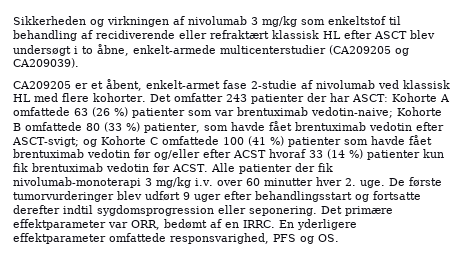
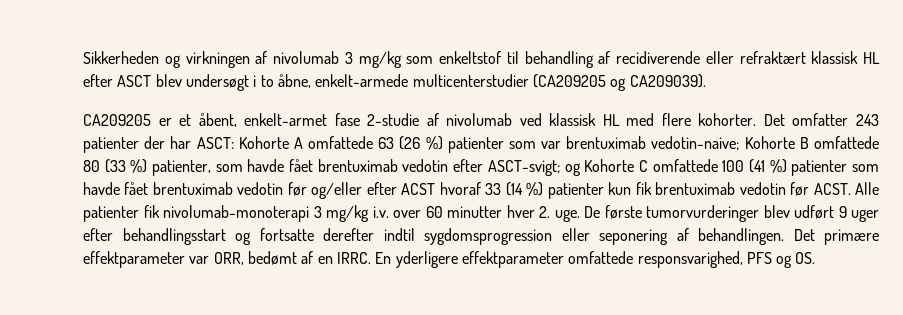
- Alle patienter der fik nivolumab-monoterapi 3 mg/kg i.v. over 60 minutter hver 2. uge.
+ Alle patienter fik nivolumab-monoterapi 3 mg/kg i.v. over 60 minutter hver 2. uge.
- De første tumorvurderinger blev udført 9 uger efter behandlingsstart og fortsatte derefter indtil sygdomsprogression eller seponering.
+ De første tumorvurderinger blev udført 9 uger efter behandlingsstart og fortsatte derefter indtil sygdomsprogression eller seponering af behandlingen.

